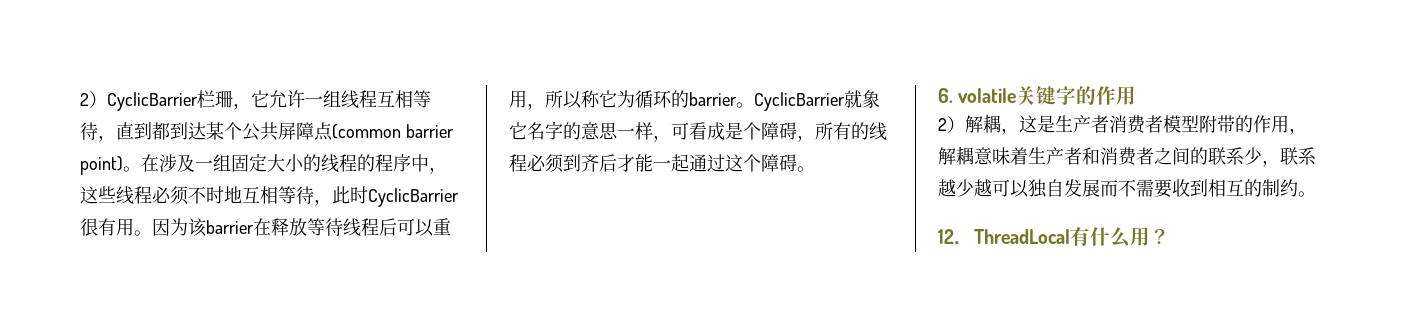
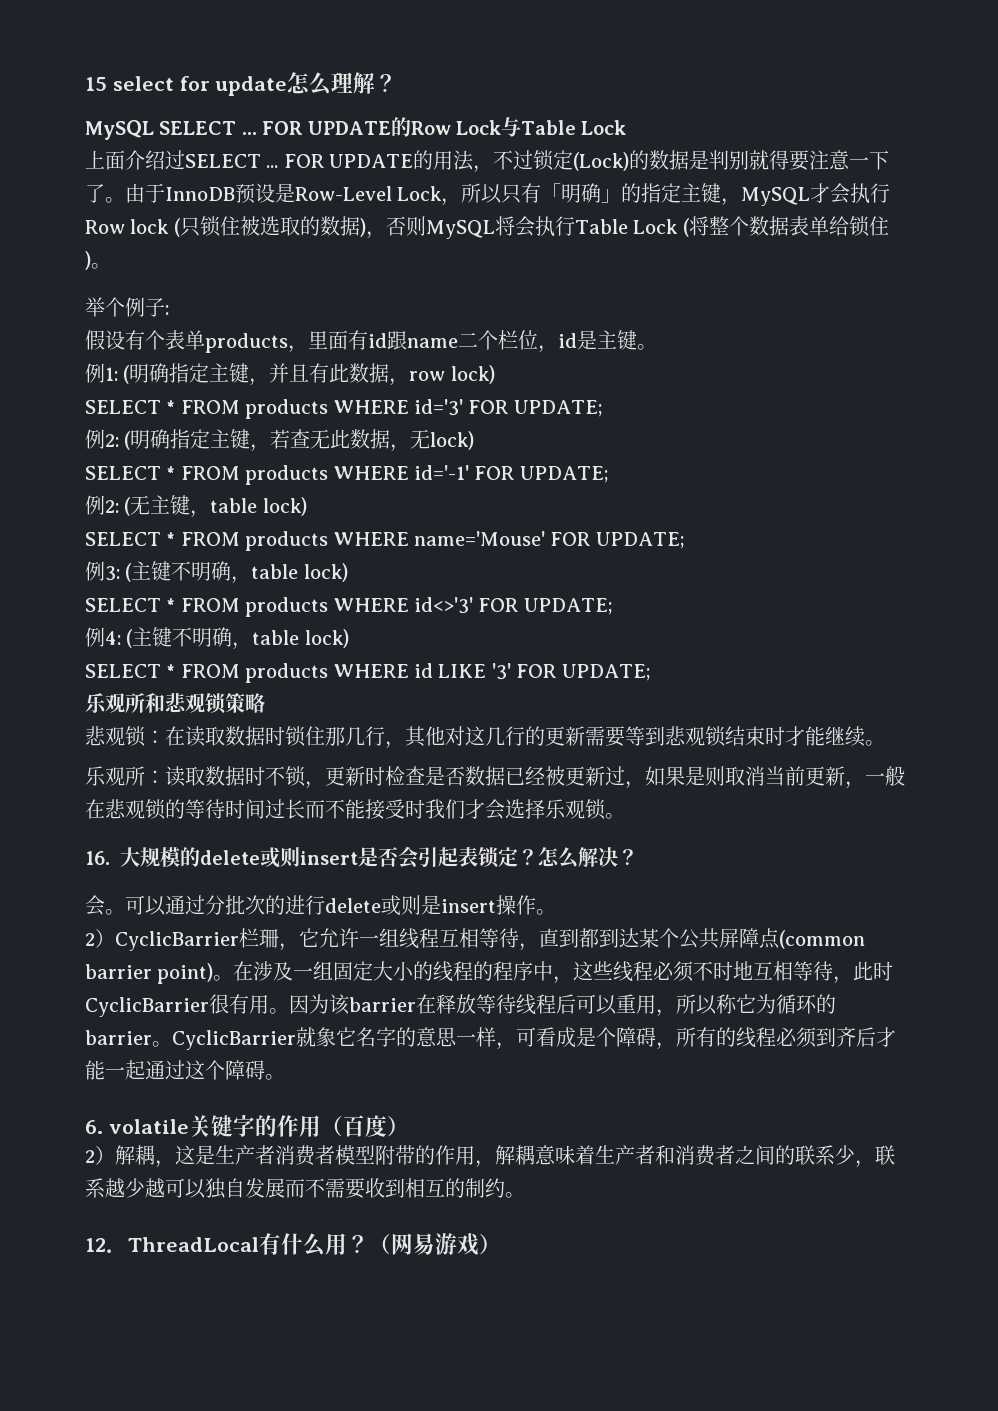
+ 15 select for update怎么理解？
+ MySQL SELECT ... FOR UPDATE的Row Lock与Table Lock
+ 上面介绍过SELECT ... FOR UPDATE的用法，不过锁定(Lock)的数据是判别就得要注意一下了。由于InnoDB预设是Row-Level Lock，所以只有「明确」的指定主键，MySQL才会执行Row lock (只锁住被选取的数据)，否则MySQL将会执行Table Lock (将整个数据表单给锁住)。
+ 举个例子:
+ 假设有个表单products，里面有id跟name二个栏位，id是主键。
+ 例1: (明确指定主键，并且有此数据，row lock)
+ SELECT * FROM products WHERE id='3' FOR UPDATE;
+ 例2: (明确指定主键，若查无此数据，无lock)
+ SELECT * FROM products WHERE id='-1' FOR UPDATE;
+ 例2: (无主键，table lock)
+ SELECT * FROM products WHERE name='Mouse' FOR UPDATE;
+ 例3: (主键不明确，table lock)
+ SELECT * FROM products WHERE id<>'3' FOR UPDATE;
+ 例4: (主键不明确，table lock)
+ SELECT * FROM products WHERE id LIKE '3' FOR UPDATE;
+ 乐观所和悲观锁策略
+ 悲观锁：在读取数据时锁住那几行，其他对这几行的更新需要等到悲观锁结束时才能继续。
+ 乐观所：读取数据时不锁，更新时检查是否数据已经被更新过，如果是则取消当前更新，一般在悲观锁的等待时间过长而不能接受时我们才会选择乐观锁。
+ 16.大规模的delete或则insert是否会引起表锁定？怎么解决？
+ 会。可以通过分批次的进行delete或则是insert操作。
- 6. volatile关键字的作用
+ 6. volatile关键字的作用（百度）
+ （网易游戏）

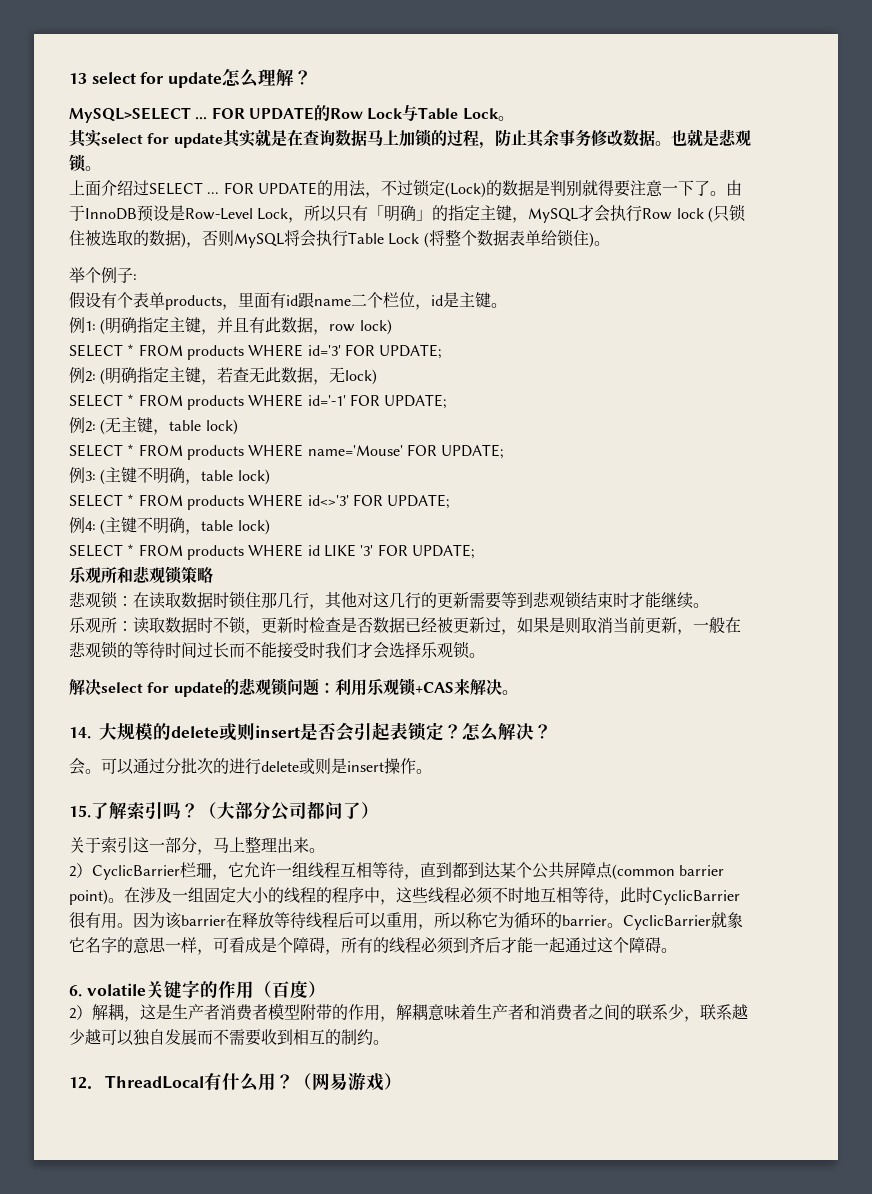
- 15 select for update怎么理解？
+ 13 select for update怎么理解？
- MySQL SELECT ...
+ MySQL>SELECT ...
- FOR UPDATE的Row Lock与Table Lock
+ FOR UPDATE的Row Lock与Table Lock。
+ 其实select for update其实就是在查询数据马上加锁的过程，防止其余事务修改数据。也就是悲观锁。
- 16.大规模的delete或则insert是否会引起表锁定？
+ 解决select for update的悲观锁问题：利用乐观锁+CAS来解决。
+ 14.大规模的delete或则insert是否会引起表锁定？
+ 15.了解索引吗？（大部分公司都问了）
+ 关于索引这一部分，马上整理出来。

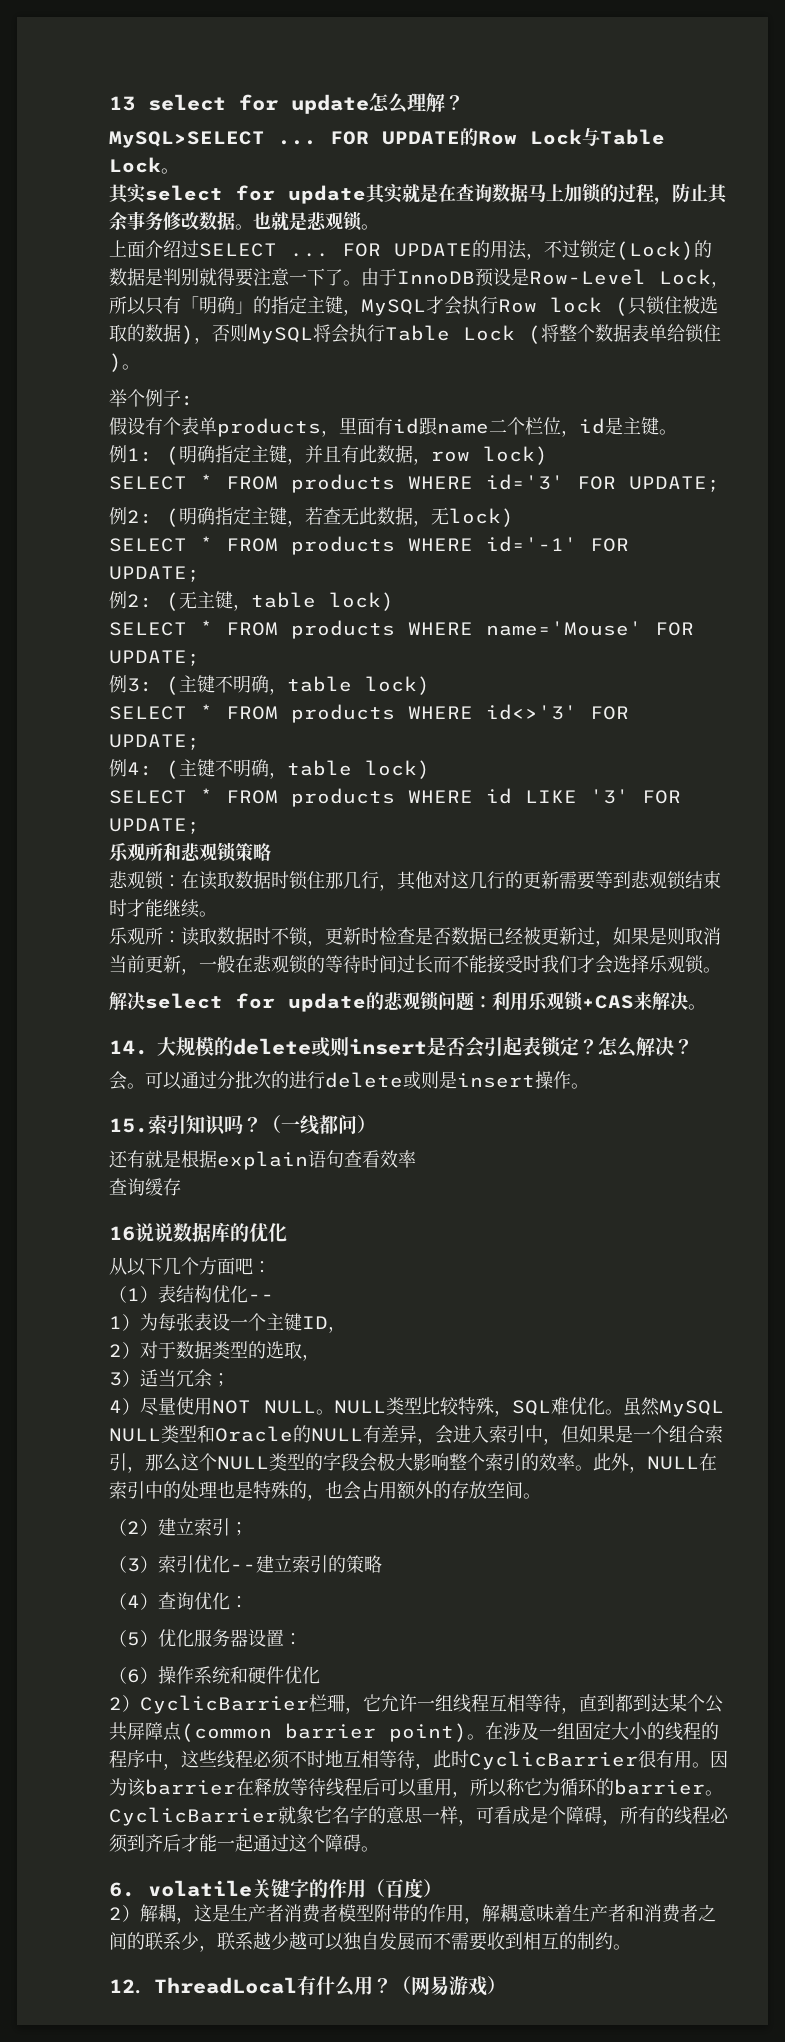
- 15.了解索引吗？（大部分公司都问了）
- 关于索引这一部分，马上整理出来。
+ 15.索引知识吗？（一线都问）
+ 还有就是根据explain语句查看效率
+ 查询缓存
+ 16说说数据库的优化
+ 从以下几个方面吧：
+ （1）表结构优化--
+ 1）为每张表设一个主键ID，
+ 2）对于数据类型的选取，
+ 3）适当冗余；
+ 4）尽量使用NOT NULL。NULL类型比较特殊，SQL难优化。虽然MySQL NULL类型和Oracle的NULL有差异，会进入索引中，但如果是一个组合索引，那么这个NULL类型的字段会极大影响整个索引的效率。此外，NULL在索引中的处理也是特殊的，也会占用额外的存放空间。
+ （2）建立索引；
+ （3）索引优化--建立索引的策略
+ （4）查询优化：
+ （5）优化服务器设置：
+ （6）操作系统和硬件优化

